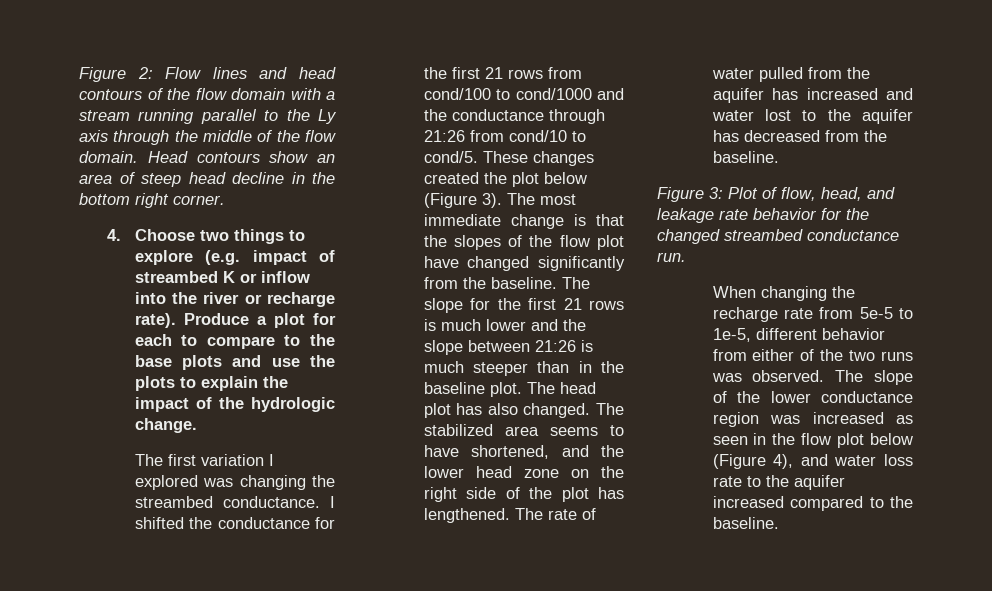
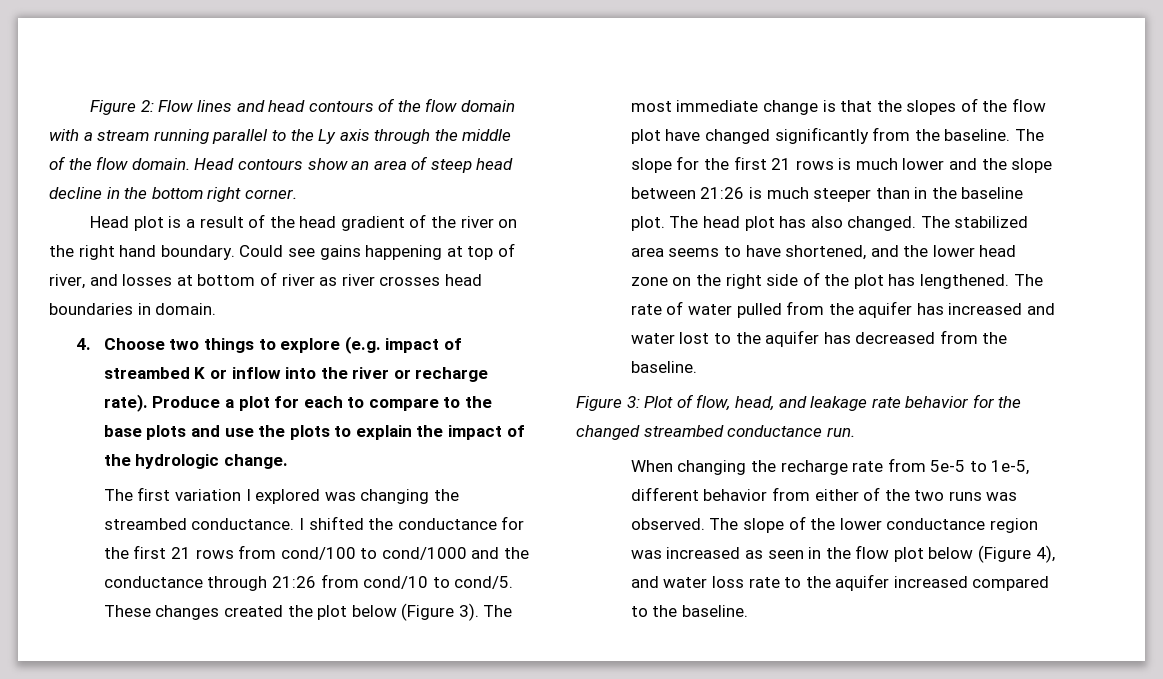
+ Head plot is a result of the head gradient of the river on the right hand boundary. Could see gains happening at top of river, and losses at bottom of river as river crosses head boundaries in domain.

